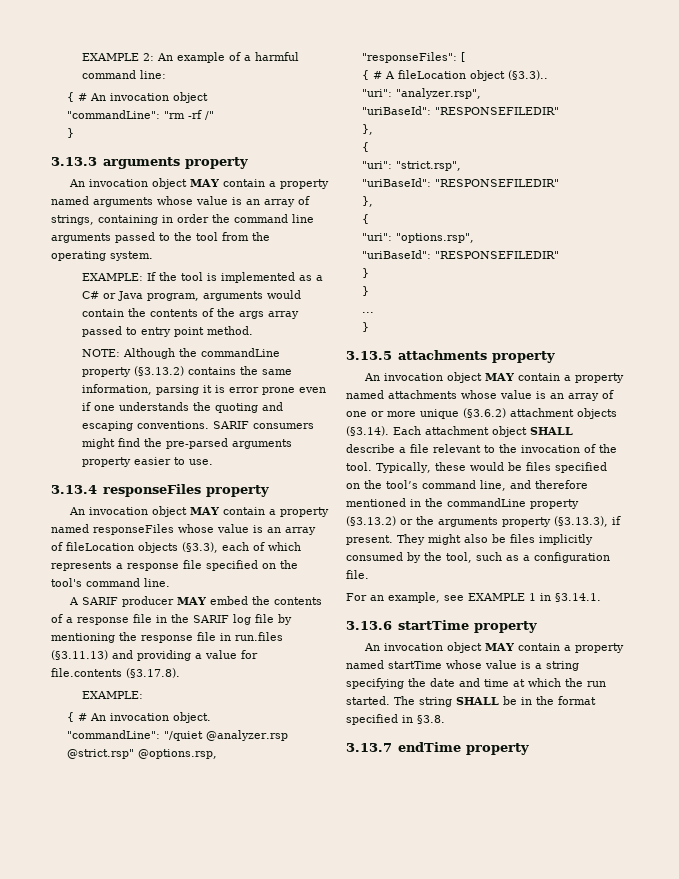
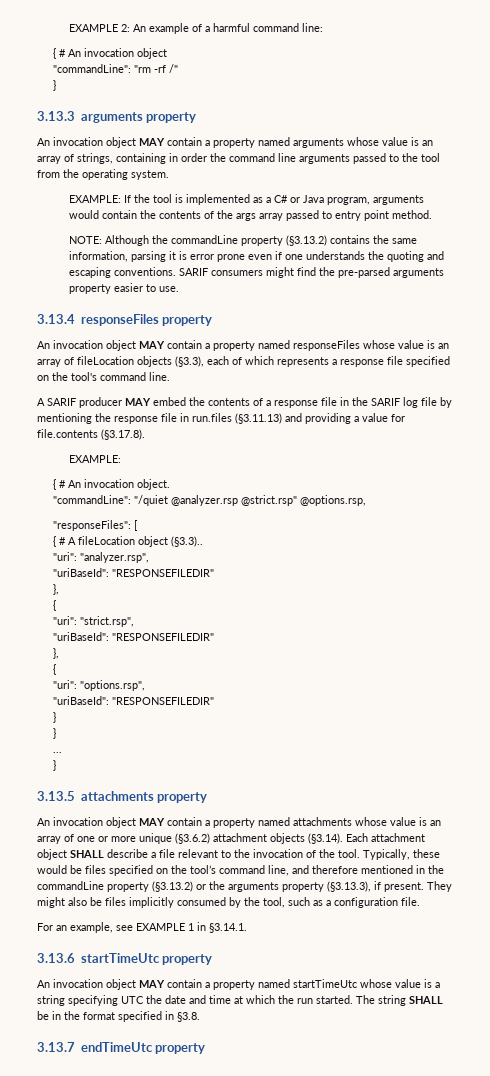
- 3.13.6 startTime property
- An invocation object MAY contain a property named startTime whose value is a string specifying the date and time at which the run started.
+ 3.13.6 startTimeUtc property
+ An invocation object MAY contain a property named startTimeUtc whose value is a string specifying UTC the date and time at which the run started.
- 3.13.7 endTime property
+ 3.13.7 endTimeUtc property

